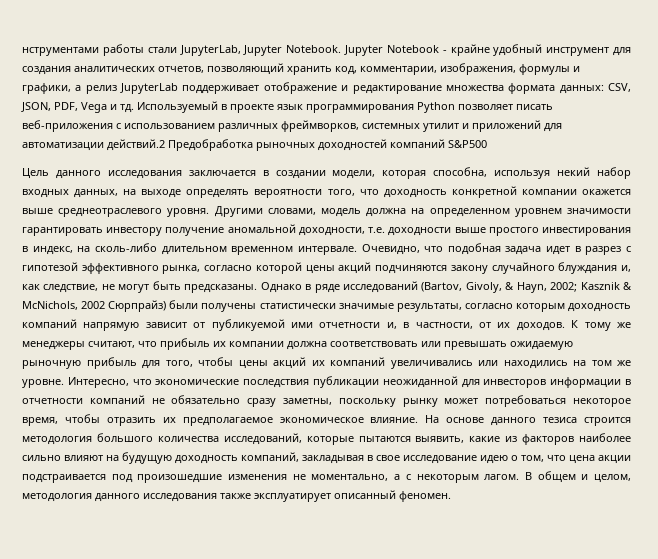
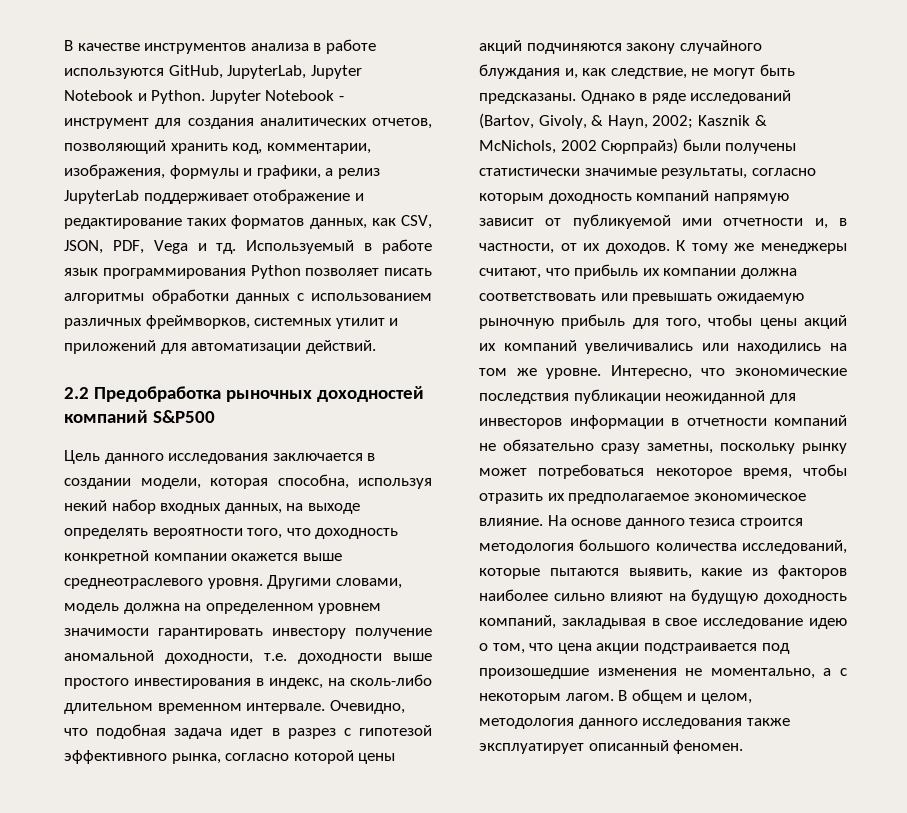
- нструментами работы стали JupyterLab, Jupyter Notebook.
+ В качестве инструментов анализа в работе используются GitHub, JupyterLab, Jupyter Notebook и Python.
- Jupyter Notebook - крайне удобный инструмент для создания аналитических отчетов, позволяющий хранить код, комментарии, изображения, формулы и графики, а релиз JupyterLab поддерживает отображение и редактирование множества формата данных: CSV, JSON, PDF, Vega и тд.
+ Jupyter Notebook - инструмент для создания аналитических отчетов, позволяющий хранить код, комментарии, изображения, формулы и графики, а релиз JupyterLab поддерживает отображение и редактирование таких форматов данных, как CSV, JSON, PDF, Vega и тд.
- Используемый в проекте язык программирования Python позволяет писать веб-приложения с использованием различных фреймворков, системных утилит и приложений для автоматизации действий.2 Предобработка рыночных доходностей компаний S&P500
+ Используемый в работе язык программирования Python позволяет писать алгоритмы обработки данных с использованием различных фреймворков, системных утилит и приложений для автоматизации действий.
+ 2.2 Предобработка рыночных доходностей компаний S&P500

